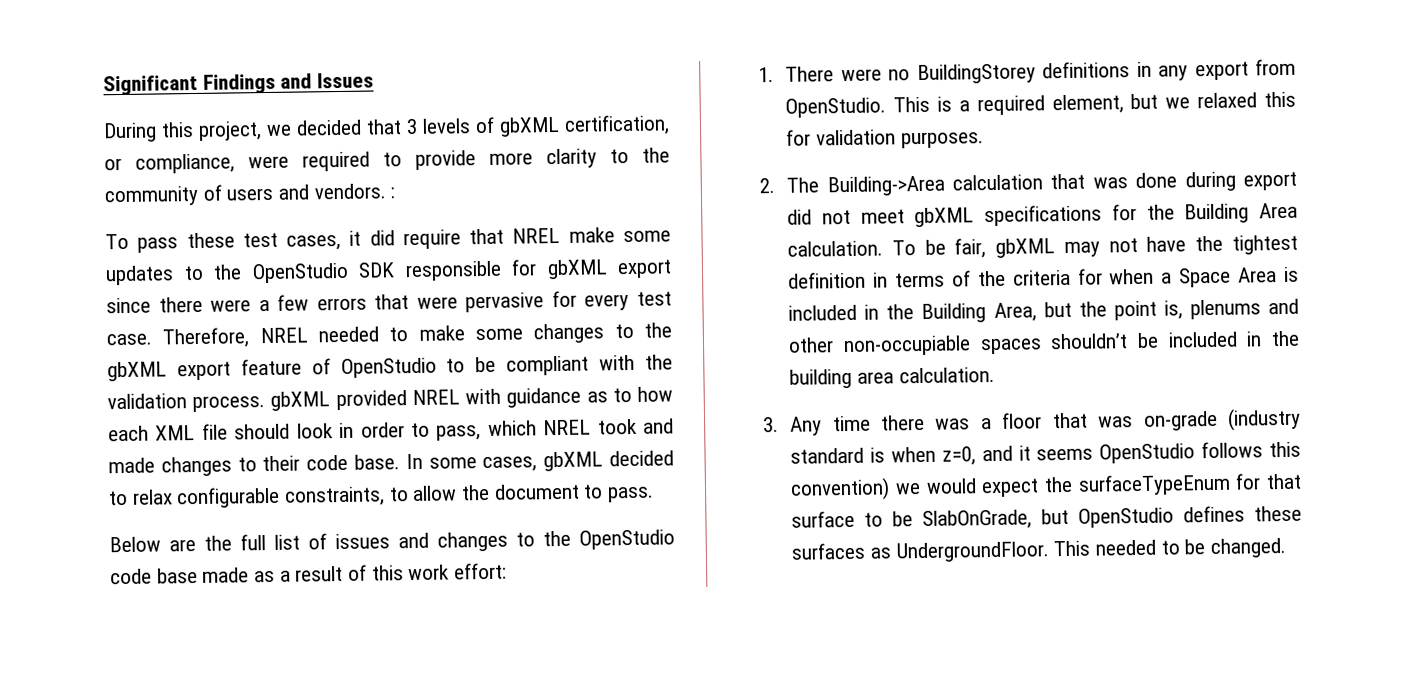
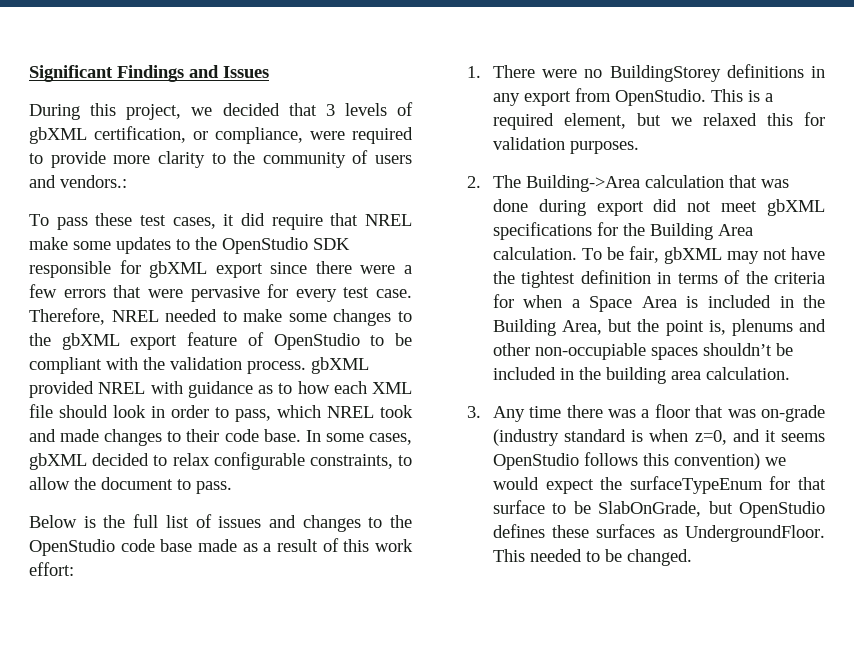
- During this project, we decided that 3 levels of gbXML certification, or compliance, were required to provide more clarity to the community of users and vendors. :
+ During this project, we decided that 3 levels of gbXML certification, or compliance, were required to provide more clarity to the community of users and vendors.:
- Below are the full list of issues and changes to the OpenStudio code base made as a result of this work effort:
+ Below is the full list of issues and changes to the OpenStudio code base made as a result of this work effort:

